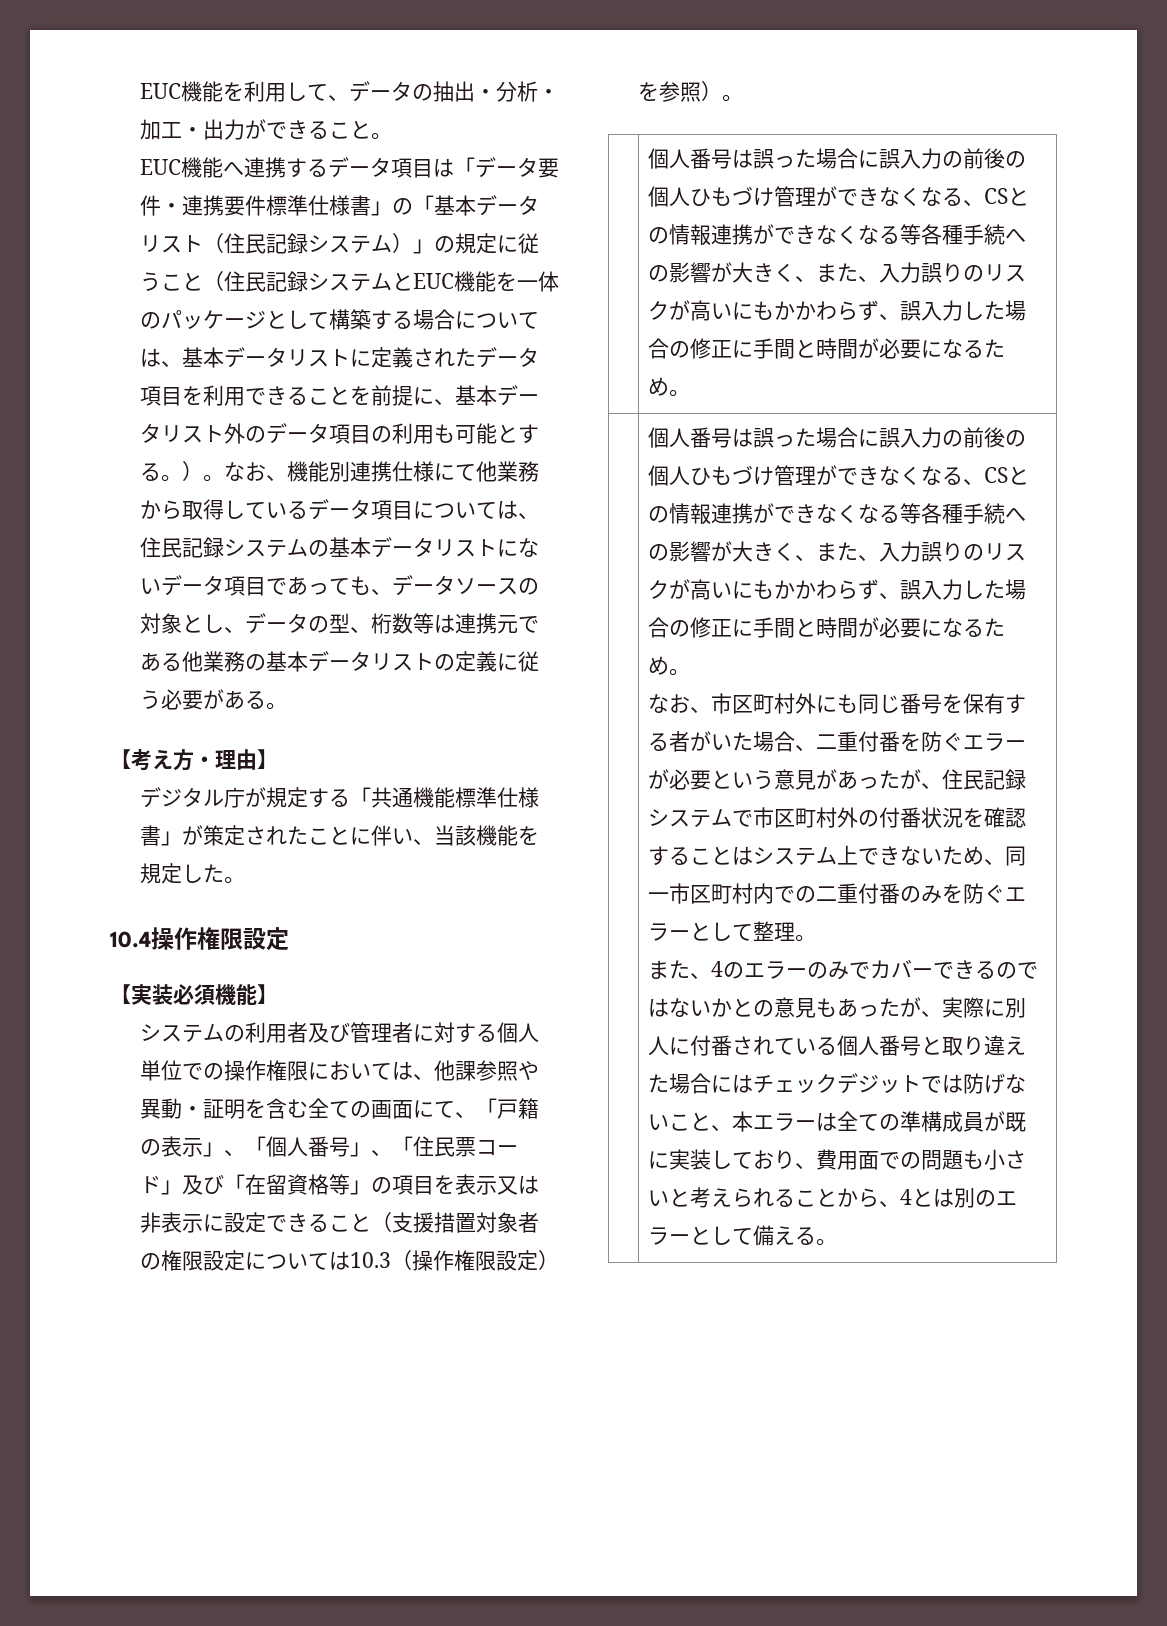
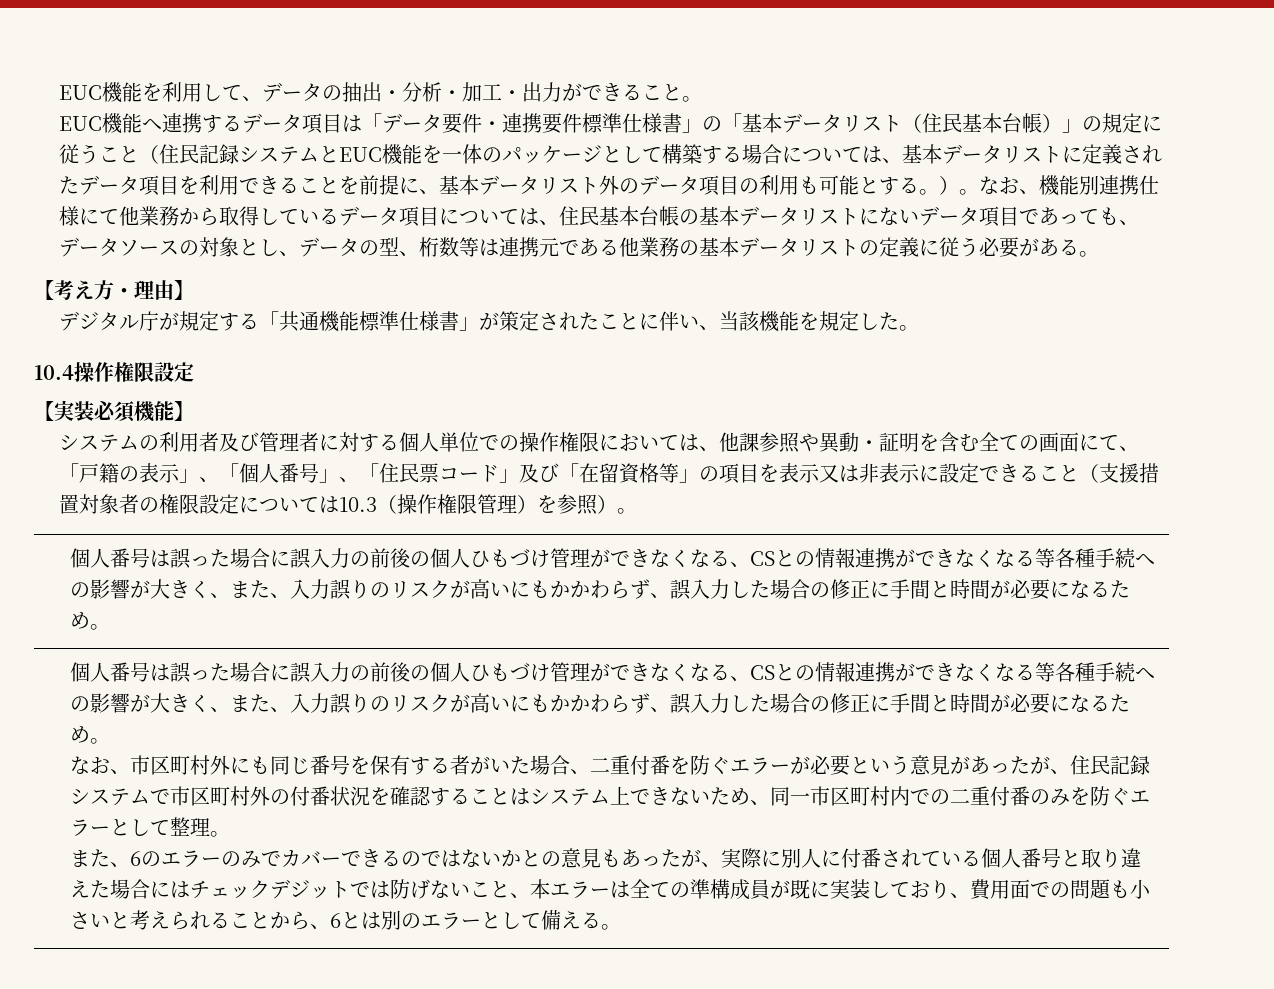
- EUC機能へ連携するデータ項目は「データ要件・連携要件標準仕様書」の「基本データリスト（住民記録システム）」の規定に従うこと（住民記録システムとEUC機能を一体のパッケージとして構築する場合については、基本データリストに定義されたデータ項目を利用できることを前提に、基本データリスト外のデータ項目の利用も可能とする。）。
+ EUC機能へ連携するデータ項目は「データ要件・連携要件標準仕様書」の「基本データリスト（住民基本台帳）」の規定に従うこと（住民記録システムとEUC機能を一体のパッケージとして構築する場合については、基本データリストに定義されたデータ項目を利用できることを前提に、基本データリスト外のデータ項目の利用も可能とする。）。
- なお、機能別連携仕様にて他業務から取得しているデータ項目については、住民記録システムの基本データリストにないデータ項目であっても、データソースの対象とし、データの型、桁数等は連携元である他業務の基本データリストの定義に従う必要がある。
+ なお、機能別連携仕様にて他業務から取得しているデータ項目については、住民基本台帳の基本データリストにないデータ項目であっても、データソースの対象とし、データの型、桁数等は連携元である他業務の基本データリストの定義に従う必要がある。
- システムの利用者及び管理者に対する個人単位での操作権限においては、他課参照や異動・証明を含む全ての画面にて、「戸籍の表示」、「個人番号」、「住民票コード」及び「在留資格等」の項目を表示又は非表示に設定できること（支援措置対象者の権限設定については10.3（操作権限設定）を参照）。
+ システムの利用者及び管理者に対する個人単位での操作権限においては、他課参照や異動・証明を含む全ての画面にて、「戸籍の表示」、「個人番号」、「住民票コード」及び「在留資格等」の項目を表示又は非表示に設定できること（支援措置対象者の権限設定については10.3（操作権限管理）を参照）。
- また、4のエラーのみでカバーできるのではないかとの意見もあったが、実際に別人に付番されている個人番号と取り違えた場合にはチェックデジットでは防げないこと、本エラーは全ての準構成員が既に実装しており、費用面での問題も小さいと考えられることから、4とは別のエラーとして備える。
+ また、6のエラーのみでカバーできるのではないかとの意見もあったが、実際に別人に付番されている個人番号と取り違えた場合にはチェックデジットでは防げないこと、本エラーは全ての準構成員が既に実装しており、費用面での問題も小さいと考えられることから、6とは別のエラーとして備える。

